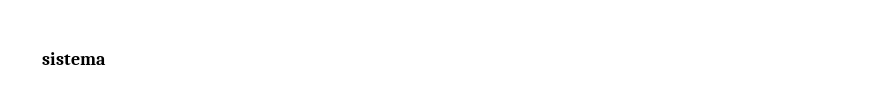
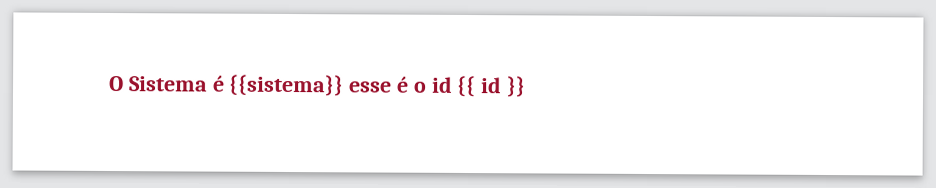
- sistema
+ O Sistema é {{sistema}} esse é o id {{ id }}

